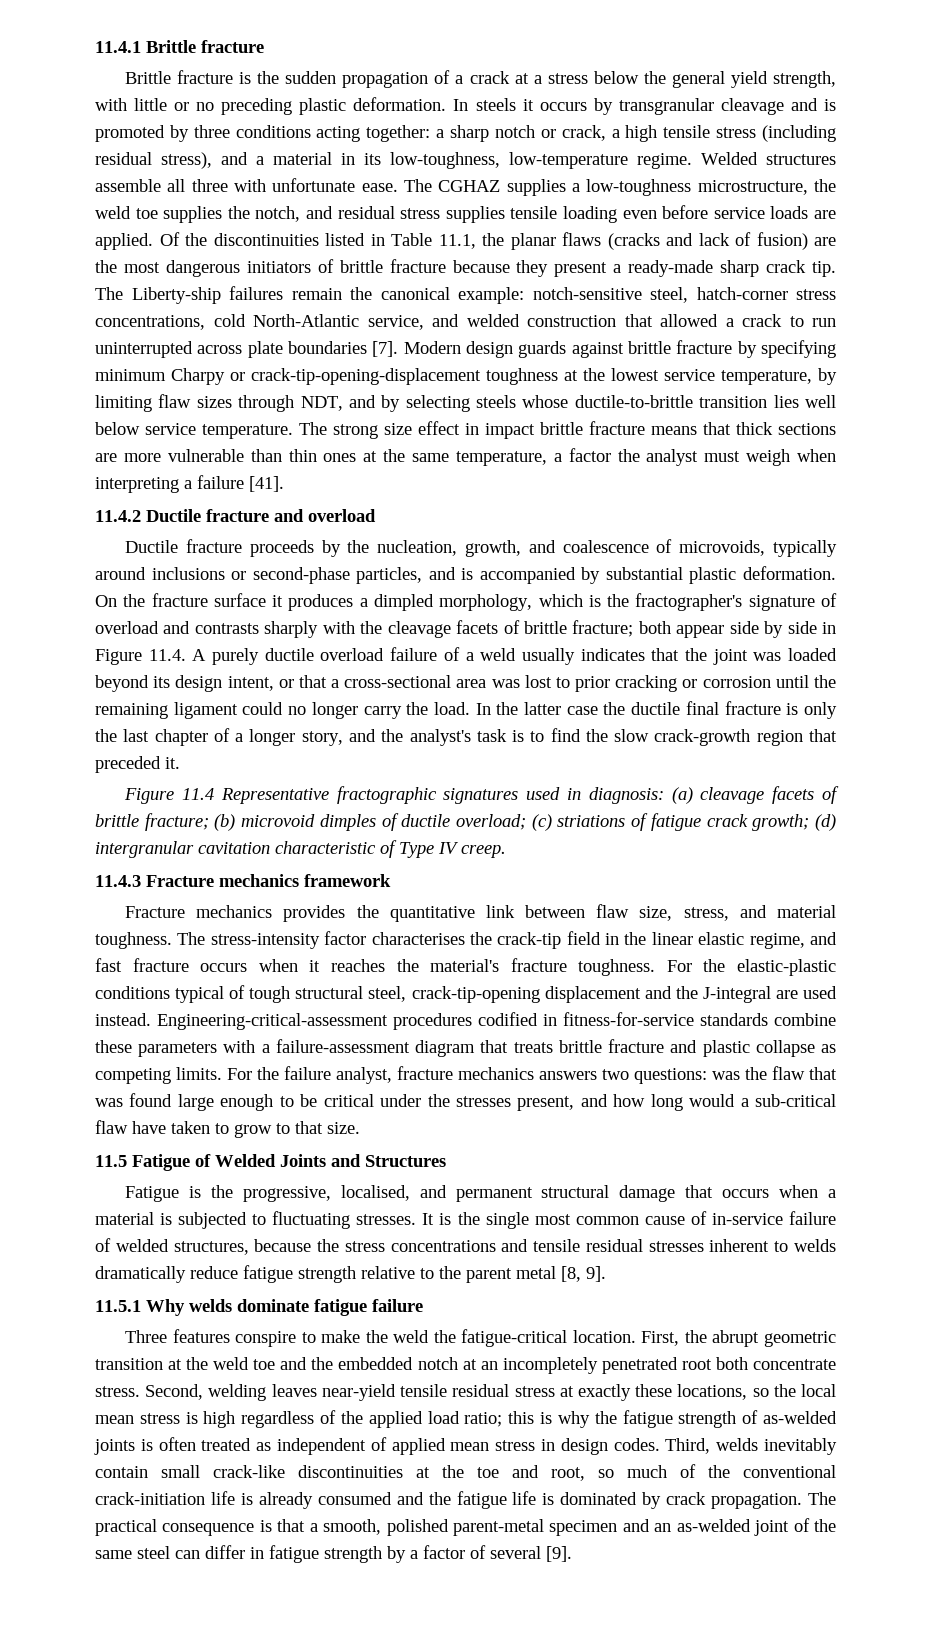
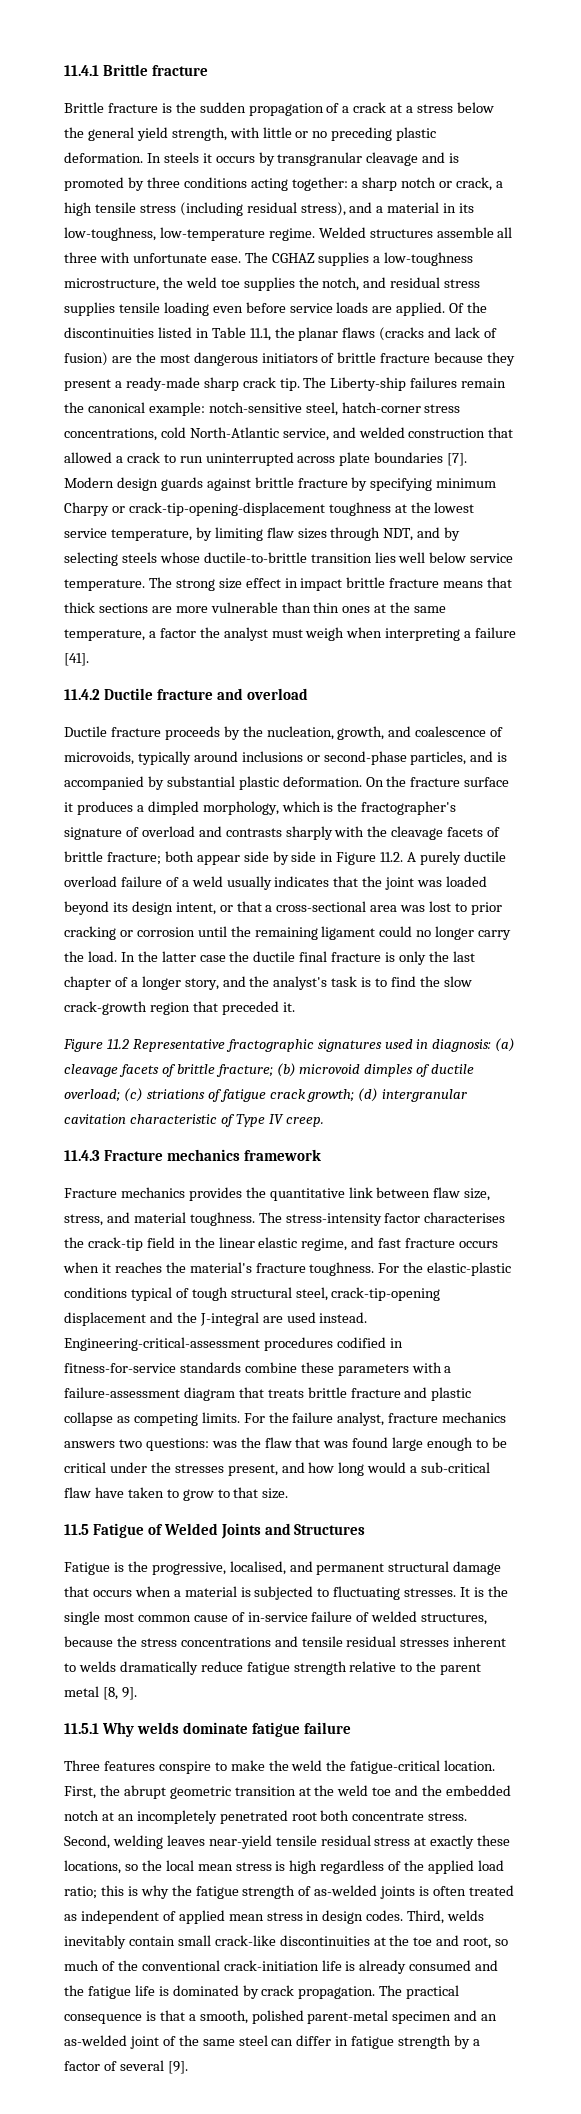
- both appear side by side in Figure 11.4. A purely ductile overload failure of a weld usually indicates that the joint was loaded beyond its design intent, or that a cross-sectional area was lost to prior cracking or corrosion until the remaining ligament could no longer carry the load.
+ both appear side by side in Figure 11.2. A purely ductile overload failure of a weld usually indicates that the joint was loaded beyond its design intent, or that a cross-sectional area was lost to prior cracking or corrosion until the remaining ligament could no longer carry the load.
- Figure 11.4 Representative fractographic signatures used in diagnosis: (a) cleavage facets of brittle fracture; (b) microvoid dimples of ductile overload; (c) striations of fatigue crack growth; (d) intergranular cavitation characteristic of Type IV creep.
+ Figure 11.2 Representative fractographic signatures used in diagnosis: (a) cleavage facets of brittle fracture; (b) microvoid dimples of ductile overload; (c) striations of fatigue crack growth; (d) intergranular cavitation characteristic of Type IV creep.

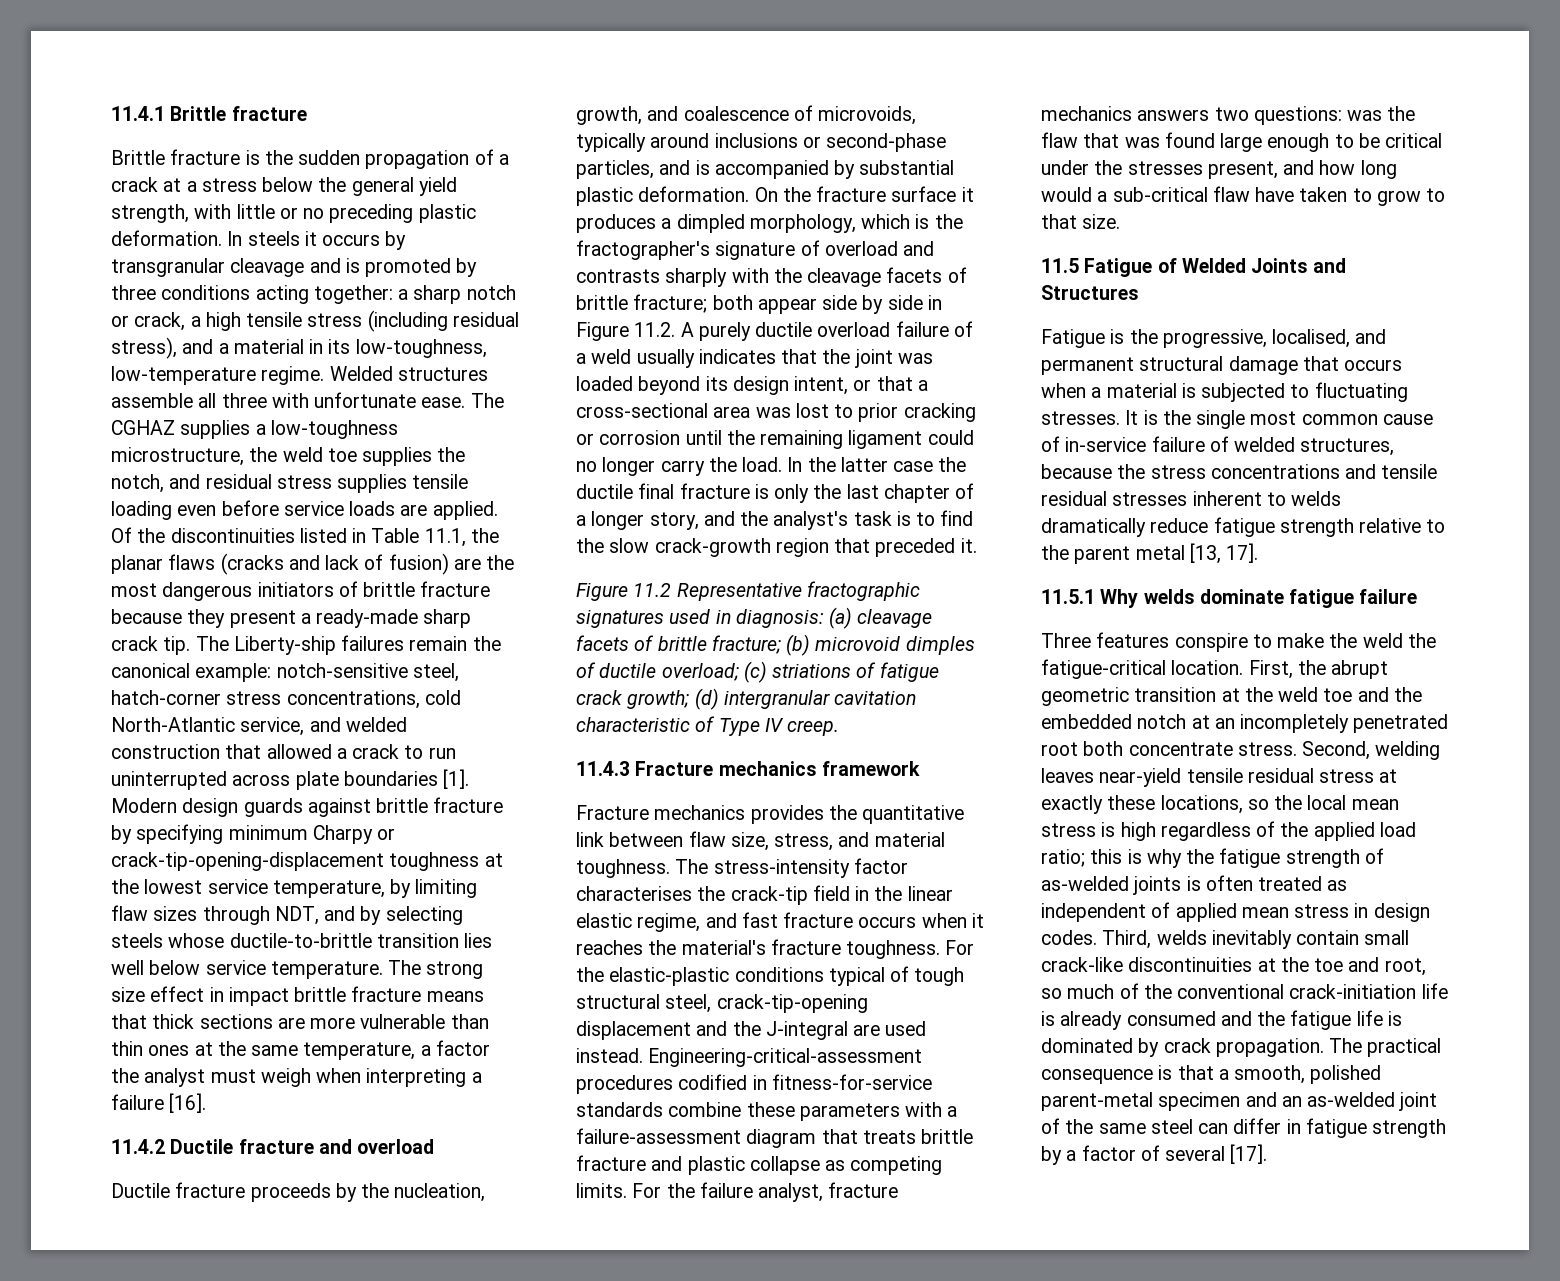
- The Liberty-ship failures remain the canonical example: notch-sensitive steel, hatch-corner stress concentrations, cold North-Atlantic service, and welded construction that allowed a crack to run uninterrupted across plate boundaries [7].
+ The Liberty-ship failures remain the canonical example: notch-sensitive steel, hatch-corner stress concentrations, cold North-Atlantic service, and welded construction that allowed a crack to run uninterrupted across plate boundaries [1].
- The strong size effect in impact brittle fracture means that thick sections are more vulnerable than thin ones at the same temperature, a factor the analyst must weigh when interpreting a failure [41].
+ The strong size effect in impact brittle fracture means that thick sections are more vulnerable than thin ones at the same temperature, a factor the analyst must weigh when interpreting a failure [16].
- It is the single most common cause of in-service failure of welded structures, because the stress concentrations and tensile residual stresses inherent to welds dramatically reduce fatigue strength relative to the parent metal [8, 9].
+ It is the single most common cause of in-service failure of welded structures, because the stress concentrations and tensile residual stresses inherent to welds dramatically reduce fatigue strength relative to the parent metal [13, 17].
- The practical consequence is that a smooth, polished parent-metal specimen and an as-welded joint of the same steel can differ in fatigue strength by a factor of several [9].
+ The practical consequence is that a smooth, polished parent-metal specimen and an as-welded joint of the same steel can differ in fatigue strength by a factor of several [17].

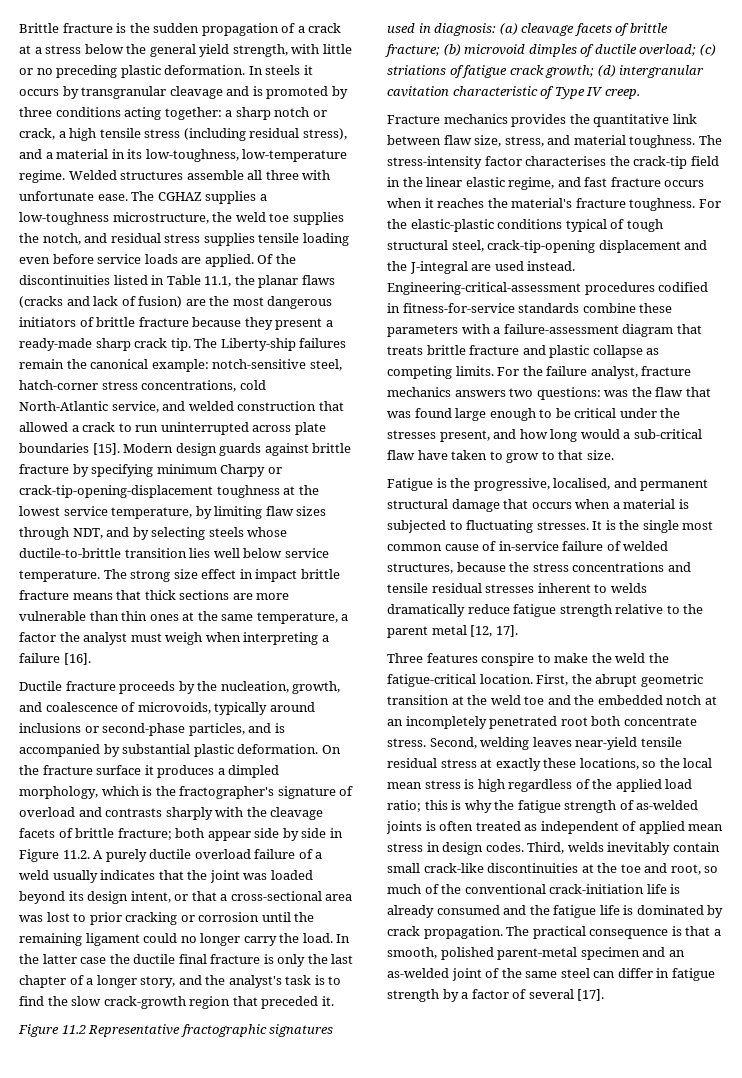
- 11.4.1 Brittle fracture
- The Liberty-ship failures remain the canonical example: notch-sensitive steel, hatch-corner stress concentrations, cold North-Atlantic service, and welded construction that allowed a crack to run uninterrupted across plate boundaries [1].
+ The Liberty-ship failures remain the canonical example: notch-sensitive steel, hatch-corner stress concentrations, cold North-Atlantic service, and welded construction that allowed a crack to run uninterrupted across plate boundaries [15].
- 11.4.2 Ductile fracture and overload
- 11.4.3 Fracture mechanics framework
- 11.5 Fatigue of Welded Joints and Structures
- It is the single most common cause of in-service failure of welded structures, because the stress concentrations and tensile residual stresses inherent to welds dramatically reduce fatigue strength relative to the parent metal [13, 17].
+ It is the single most common cause of in-service failure of welded structures, because the stress concentrations and tensile residual stresses inherent to welds dramatically reduce fatigue strength relative to the parent metal [12, 17].
- 11.5.1 Why welds dominate fatigue failure

